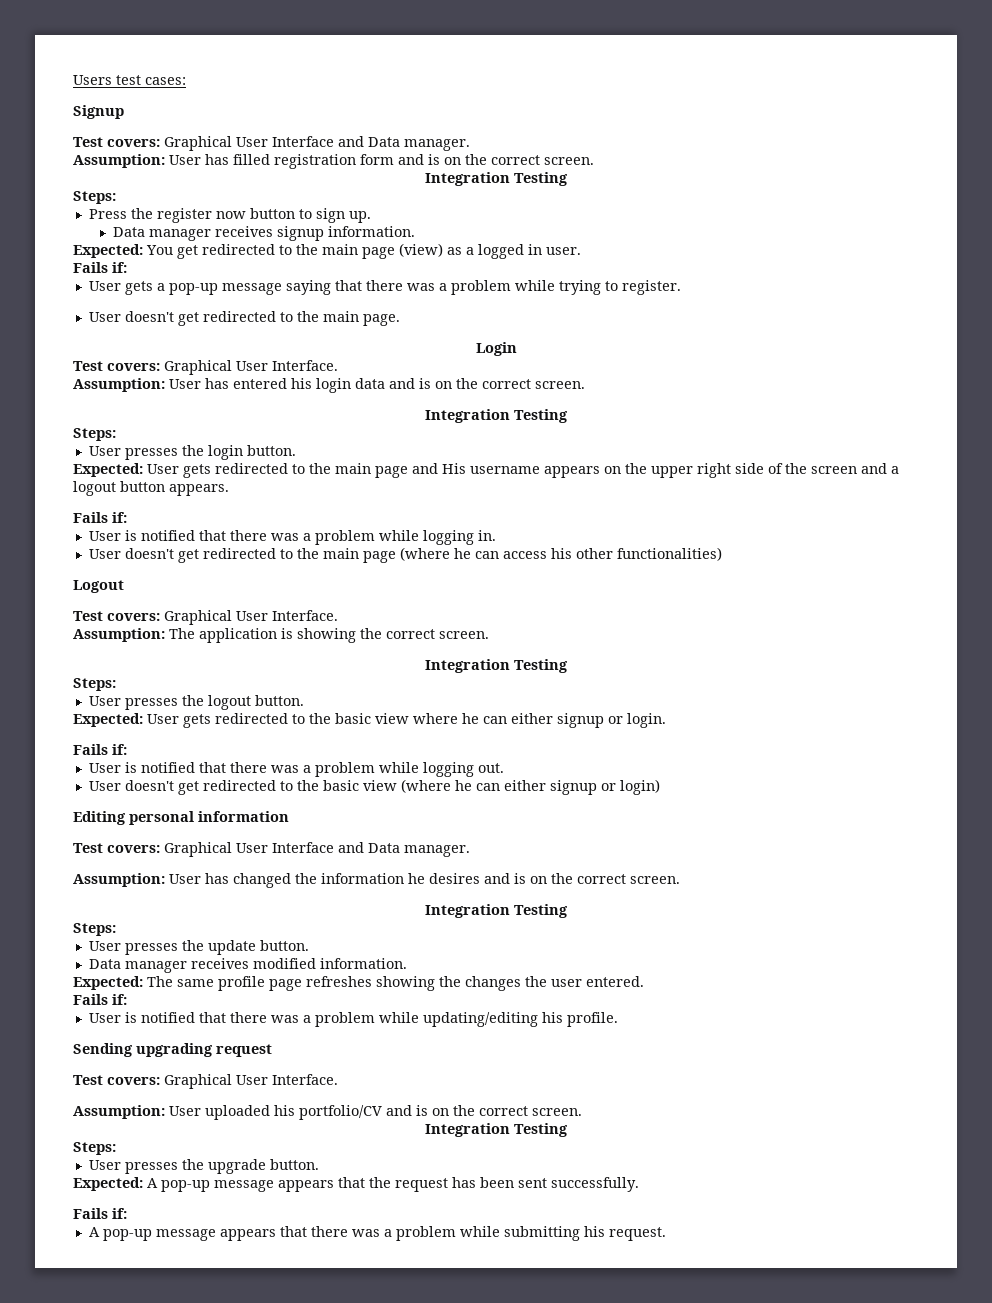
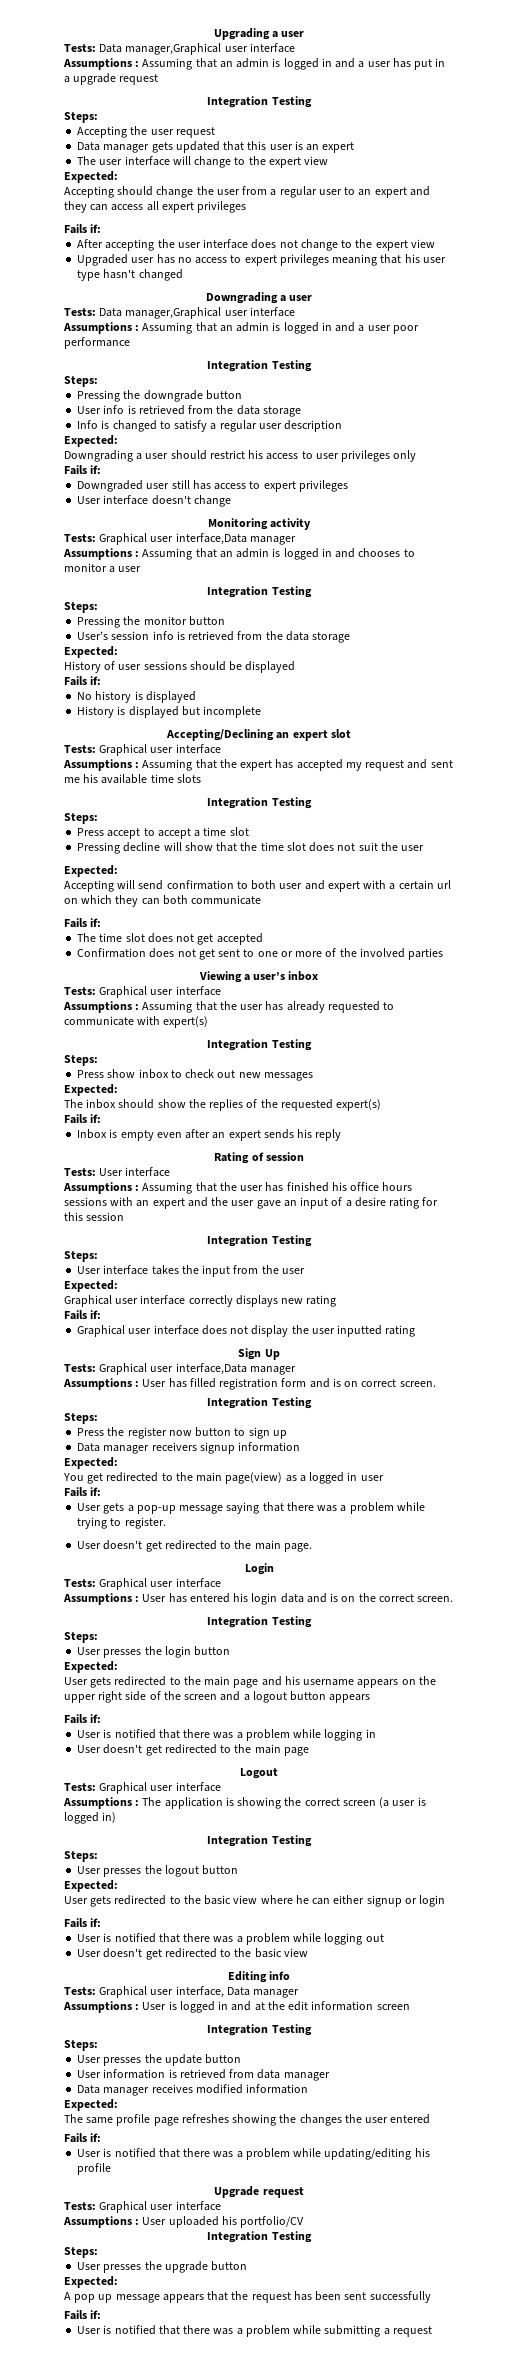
- Users test cases:
- Signup
- Test covers: Graphical User Interface and Data manager.
- Assumption: User has filled registration form and is on the correct screen.
+ Upgrading a user
+ Tests: Data manager,Graphical user interface
+ Assumptions : Assuming that an admin is logged in and a user has put in a upgrade request
+ Integration Testing
+ Steps:
+ Accepting the user request
+ Data manager gets updated that this user is an expert
+ The user interface will change to the expert view
+ Expected:
+ Accepting should change the user from a regular user to an expert and they can access all expert privileges
+ Fails if:
+ After accepting the user interface does not change to the expert view
+ Upgraded user has no access to expert privileges meaning that his user type hasn't changed
+ Downgrading a user
+ Tests: Data manager,Graphical user interface
+ Assumptions : Assuming that an admin is logged in and a user poor performance
+ Integration Testing
+ Steps:
+ Pressing the downgrade button
+ User info is retrieved from the data storage
+ Info is changed to satisfy a regular user description
+ Expected:
+ Downgrading a user should restrict his access to user privileges only
+ Fails if:
+ Downgraded user still has access to expert privileges
+ User interface doesn't change
+ Monitoring activity
+ Tests: Graphical user interface,Data manager
+ Assumptions : Assuming that an admin is logged in and chooses to monitor a user
+ Integration Testing
+ Steps:
+ Pressing the monitor button
+ User’s session info is retrieved from the data storage
+ Expected:
+ History of user sessions should be displayed
+ Fails if:
+ No history is displayed
+ History is displayed but incomplete
+ Accepting/Declining an expert slot
+ Tests: Graphical user interface
+ Assumptions : Assuming that the expert has accepted my request and sent me his available time slots
+ Integration Testing
+ Steps:
+ Press accept to accept a time slot
+ Pressing decline will show that the time slot does not suit the user
+ Expected:
+ Accepting will send confirmation to both user and expert with a certain url on which they can both communicate
+ Fails if:
+ The time slot does not get accepted
+ Confirmation does not get sent to one or more of the involved parties
+ Viewing a user’s inbox
+ Tests: Graphical user interface
+ Assumptions : Assuming that the user has already requested to communicate with expert(s)
+ Integration Testing
+ Steps:
+ Press show inbox to check out new messages
+ Expected:
+ The inbox should show the replies of the requested expert(s)
+ Fails if:
+ Inbox is empty even after an expert sends his reply
+ Rating of session
+ Tests: User interface
+ Assumptions : Assuming that the user has finished his office hours sessions with an expert and the user gave an input of a desire rating for this session
+ Integration Testing
+ Steps:
+ User interface takes the input from the user
+ Expected:
+ Graphical user interface correctly displays new rating
+ Fails if:
+ Graphical user interface does not display the user inputted rating
+ Sign Up
+ Tests: Graphical user interface,Data manager
+ Assumptions : User has filled registration form and is on correct screen.
- Press the register now button to sign up.
- Data manager receives signup information.
- Expected: You get redirected to the main page (view) as a logged in user.
+ Press the register now button to sign up
+ Data manager receivers signup information
+ Expected:
+ You get redirected to the main page(view) as a logged in user
  Login
- Test covers: Graphical User Interface.
- Assumption: User has entered his login data and is on the correct screen.
+ Tests: Graphical user interface
+ Assumptions : User has entered his login data and is on the correct screen.
- User presses the login button.
- Expected: User gets redirected to the main page and His username appears on the upper right side of the screen and a logout button appears.
+ User presses the login button
+ Expected:
+ User gets redirected to the main page and his username appears on the upper right side of the screen and a logout button appears
- User is notified that there was a problem while logging in.
+ User is notified that there was a problem while logging in
- User doesn't get redirected to the main page (where he can access his other functionalities)
+ User doesn't get redirected to the main page
  Logout
- Test covers: Graphical User Interface.
- Assumption: The application is showing the correct screen.
+ Tests: Graphical user interface
+ Assumptions : The application is showing the correct screen (a user is logged in)
- User presses the logout button.
- Expected: User gets redirected to the basic view where he can either signup or login.
+ User presses the logout button
+ Expected:
+ User gets redirected to the basic view where he can either signup or login
- User is notified that there was a problem while logging out.
+ User is notified that there was a problem while logging out
- User doesn't get redirected to the basic view (where he can either signup or login)
- Editing personal information
- Test covers: Graphical User Interface and Data manager.
- Assumption: User has changed the information he desires and is on the correct screen.
+ User doesn't get redirected to the basic view
+ Editing info
+ Tests: Graphical user interface, Data manager
+ Assumptions : User is logged in and at the edit information screen
- User presses the update button.
+ User presses the update button
+ User information is retrieved from data manager
- Data manager receives modified information.
- Expected: The same profile page refreshes showing the changes the user entered.
+ Data manager receives modified information
+ Expected:
+ The same profile page refreshes showing the changes the user entered
- User is notified that there was a problem while updating/editing his profile.
- Sending upgrading request
- Test covers: Graphical User Interface.
- Assumption: User uploaded his portfolio/CV and is on the correct screen.
+ User is notified that there was a problem while updating/editing his profile
+ Upgrade request
+ Tests: Graphical user interface
+ Assumptions : User uploaded his portfolio/CV
- User presses the upgrade button.
- Expected: A pop-up message appears that the request has been sent successfully.
+ User presses the upgrade button
+ Expected:
+ A pop up message appears that the request has been sent successfully
  Fails if:
- A pop-up message appears that there was a problem while submitting his request.
+ User is notified that there was a problem while submitting a request

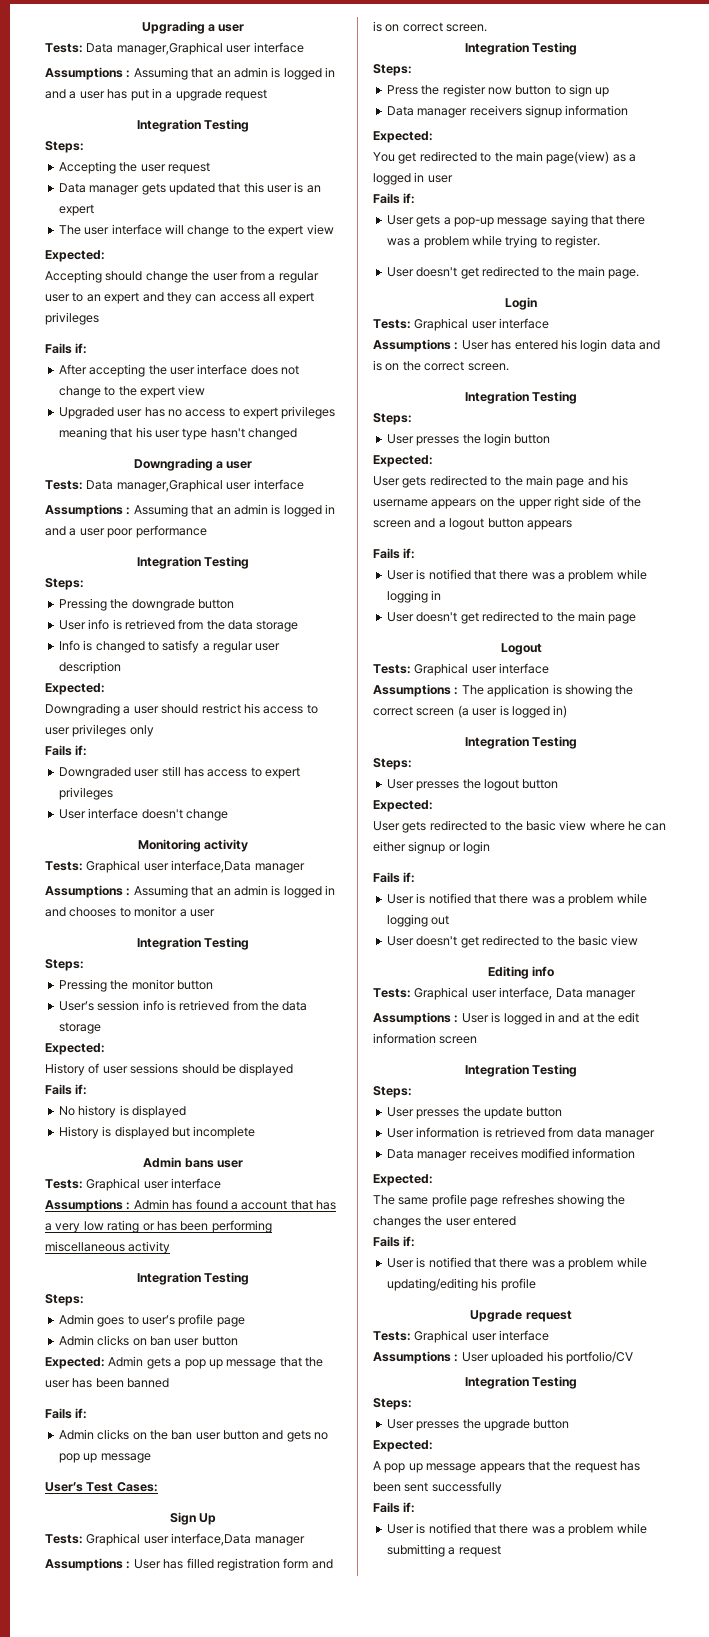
- Accepting/Declining an expert slot
+ Admin bans user
  Tests: Graphical user interface
- Assumptions : Assuming that the expert has accepted my request and sent me his available time slots
+ Assumptions : Admin has found a account that has a very low rating or has been performing miscellaneous activity
  Integration Testing
  Steps:
- Press accept to accept a time slot
- Pressing decline will show that the time slot does not suit the user
- Expected:
- Accepting will send confirmation to both user and expert with a certain url on which they can both communicate
+ Admin goes to user’s profile page
+ Admin clicks on ban user button
+ Expected: Admin gets a pop up message that the user has been banned
  Fails if:
- The time slot does not get accepted
- Confirmation does not get sent to one or more of the involved parties
- Viewing a user’s inbox
- Tests: Graphical user interface
- Assumptions : Assuming that the user has already requested to communicate with expert(s)
- Integration Testing
- Steps:
- Press show inbox to check out new messages
- Expected:
- The inbox should show the replies of the requested expert(s)
- Fails if:
- Inbox is empty even after an expert sends his reply
- Rating of session
- Tests: User interface
- Assumptions : Assuming that the user has finished his office hours sessions with an expert and the user gave an input of a desire rating for this session
- Integration Testing
- Steps:
- User interface takes the input from the user
- Expected:
- Graphical user interface correctly displays new rating
- Fails if:
- Graphical user interface does not display the user inputted rating
+ Admin clicks on the ban user button and gets no pop up message
+ User’s Test Cases:

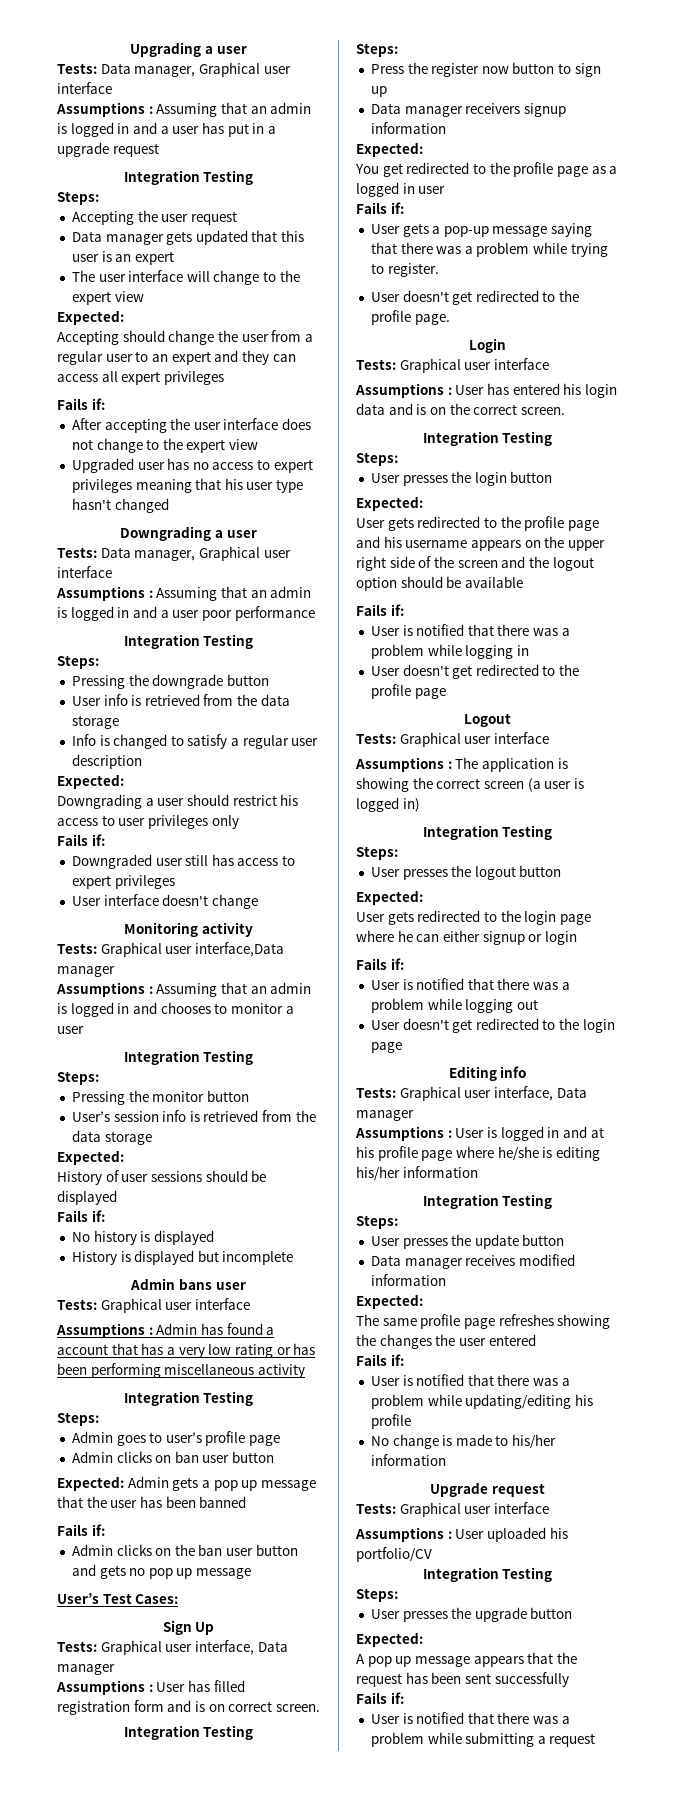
  Upgrading a user
- Tests: Data manager,Graphical user interface
+ Tests: Data manager, Graphical user interface
  Upgraded user has no access to expert privileges meaning that his user type hasn't changed
  Downgrading a user
- Tests: Data manager,Graphical user interface
+ Tests: Data manager, Graphical user interface
  Sign Up
- Tests: Graphical user interface,Data manager
+ Tests: Graphical user interface, Data manager
- You get redirected to the main page(view) as a logged in user
+ You get redirected to the profile page as a logged in user
- User doesn't get redirected to the main page.
+ User doesn't get redirected to the profile page.
- User gets redirected to the main page and his username appears on the upper right side of the screen and a logout button appears
+ User gets redirected to the profile page and his username appears on the upper right side of the screen and the logout option should be available
- User doesn't get redirected to the main page
+ User doesn't get redirected to the profile page
- User gets redirected to the basic view where he can either signup or login
+ User gets redirected to the login page where he can either signup or login
- User doesn't get redirected to the basic view
+ User doesn't get redirected to the login page
- Assumptions : User is logged in and at the edit information screen
+ Assumptions : User is logged in and at his profile page where he/she is editing his/her information
- User information is retrieved from data manager
+ No change is made to his/her information

